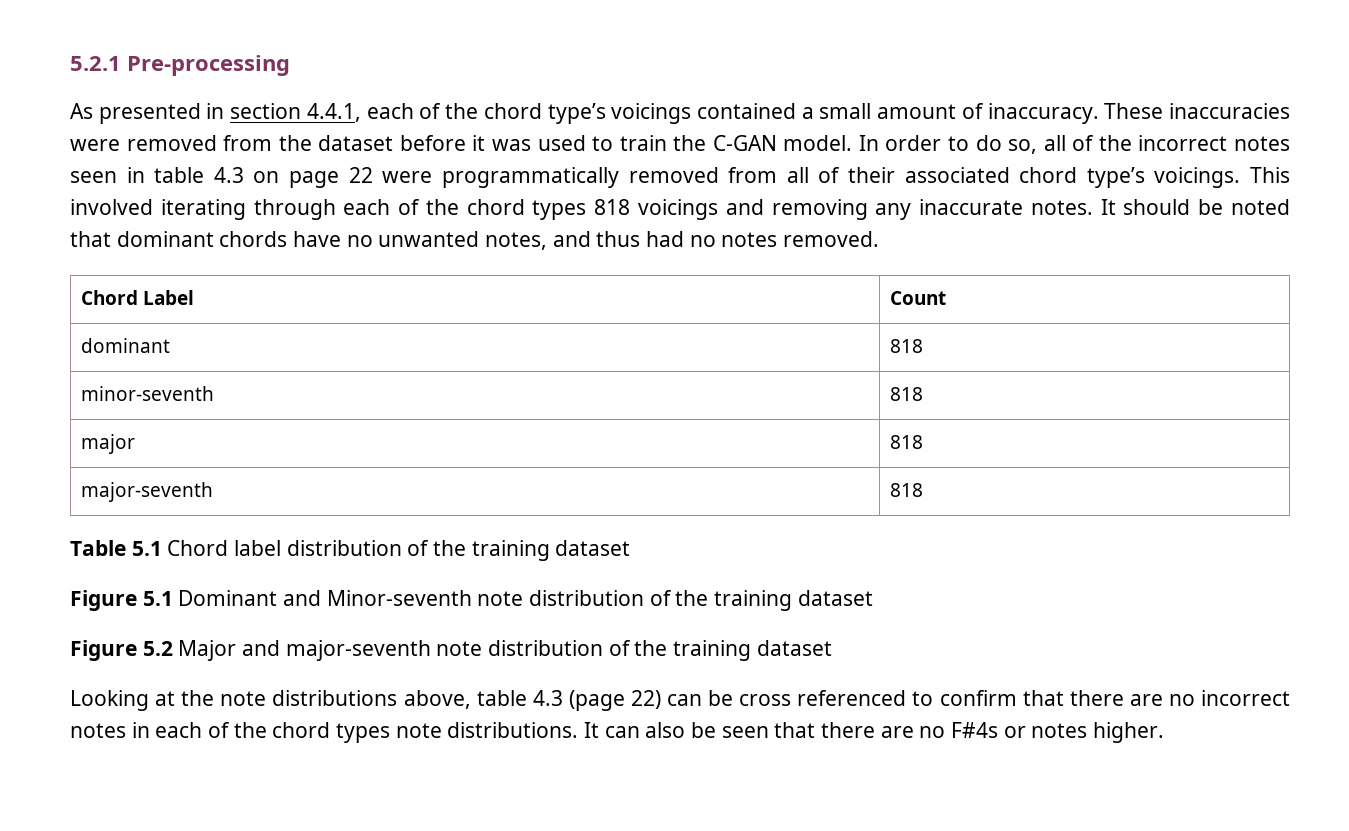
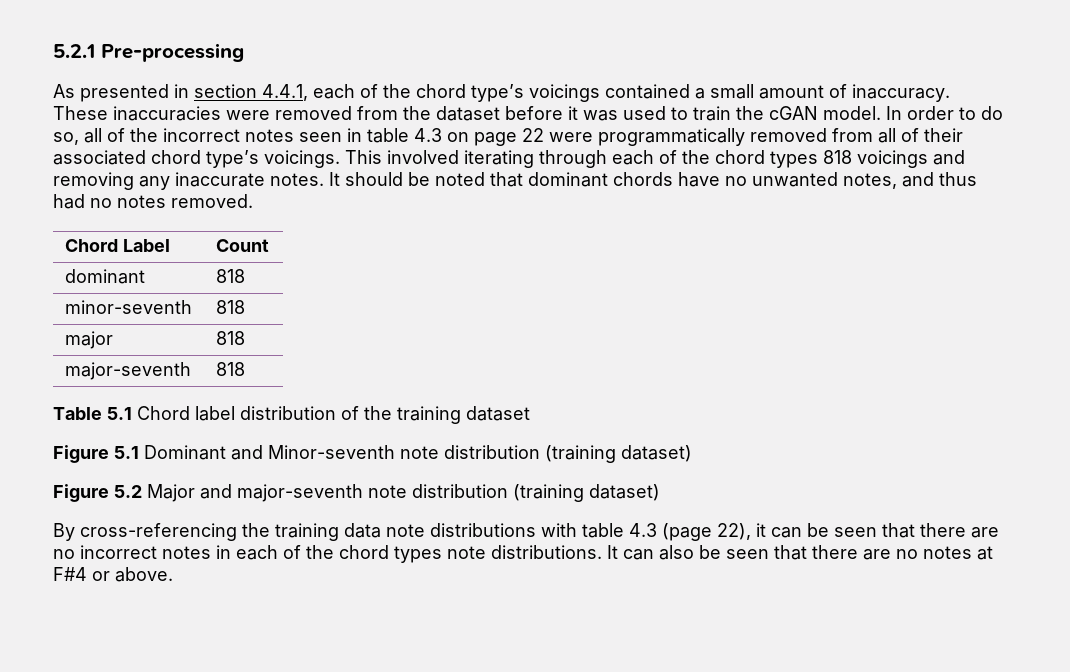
- These inaccuracies were removed from the dataset before it was used to train the C-GAN model.
+ These inaccuracies were removed from the dataset before it was used to train the cGAN model.
- Figure 5.1 Dominant and Minor-seventh note distribution of the training dataset
+ Figure 5.1 Dominant and Minor-seventh note distribution (training dataset)
- Figure 5.2 Major and major-seventh note distribution of the training dataset
- Looking at the note distributions above, table 4.3 (page 22) can be cross referenced to confirm that there are no incorrect notes in each of the chord types note distributions.
+ Figure 5.2 Major and major-seventh note distribution (training dataset)
+ By cross-referencing the training data note distributions with table 4.3 (page 22), it can be seen that there are no incorrect notes in each of the chord types note distributions.
- It can also be seen that there are no F#4s or notes higher.
+ It can also be seen that there are no notes at F#4 or above.

